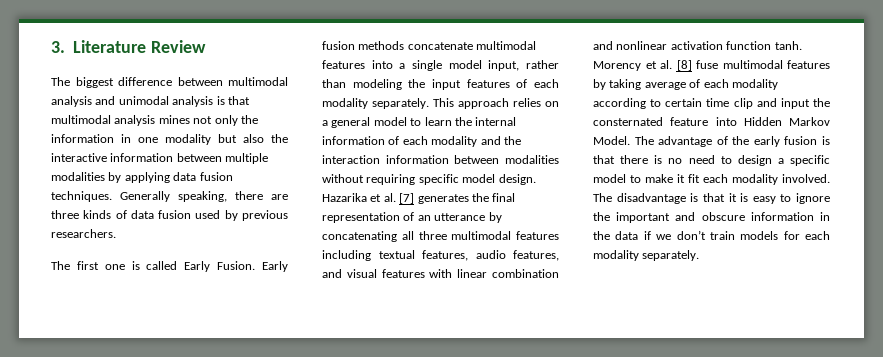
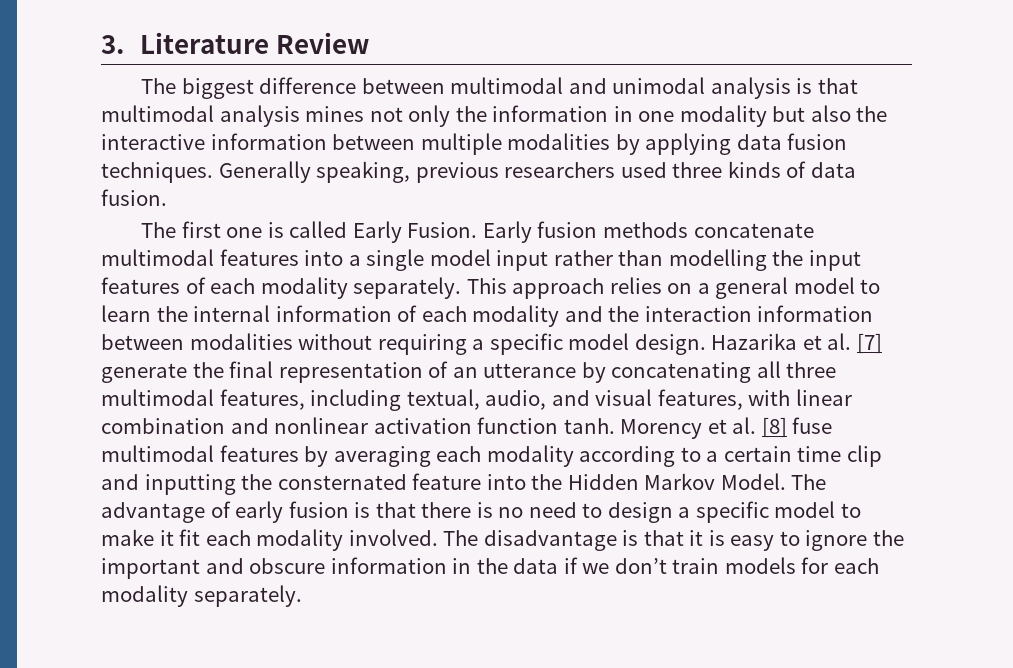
- The biggest difference between multimodal analysis and unimodal analysis is that multimodal analysis mines not only the information in one modality but also the interactive information between multiple modalities by applying data fusion techniques.
+ The biggest difference between multimodal and unimodal analysis is that multimodal analysis mines not only the information in one modality but also the interactive information between multiple modalities by applying data fusion techniques.
- Generally speaking, there are three kinds of data fusion used by previous researchers.
+ Generally speaking, previous researchers used three kinds of data fusion.
- Early fusion methods concatenate multimodal features into a single model input, rather than modeling the input features of each modality separately.
+ Early fusion methods concatenate multimodal features into a single model input rather than modelling the input features of each modality separately.
- This approach relies on a general model to learn the internal information of each modality and the interaction information between modalities without requiring specific model design.
+ This approach relies on a general model to learn the internal information of each modality and the interaction information between modalities without requiring a specific model design.
- Hazarika et al. [7] generates the final representation of an utterance by concatenating all three multimodal features including textual features, audio features, and visual features with linear combination and nonlinear activation function tanh.
+ Hazarika et al. [7] generate the final representation of an utterance by concatenating all three multimodal features, including textual, audio, and visual features, with linear combination and nonlinear activation function tanh.
- Morency et al. [8] fuse multimodal features by taking average of each modality according to certain time clip and input the consternated feature into Hidden Markov Model.
+ Morency et al. [8] fuse multimodal features by averaging each modality according to a certain time clip and inputting the consternated feature into the Hidden Markov Model.
- The advantage of the early fusion is that there is no need to design a specific model to make it fit each modality involved.
+ The advantage of early fusion is that there is no need to design a specific model to make it fit each modality involved.

